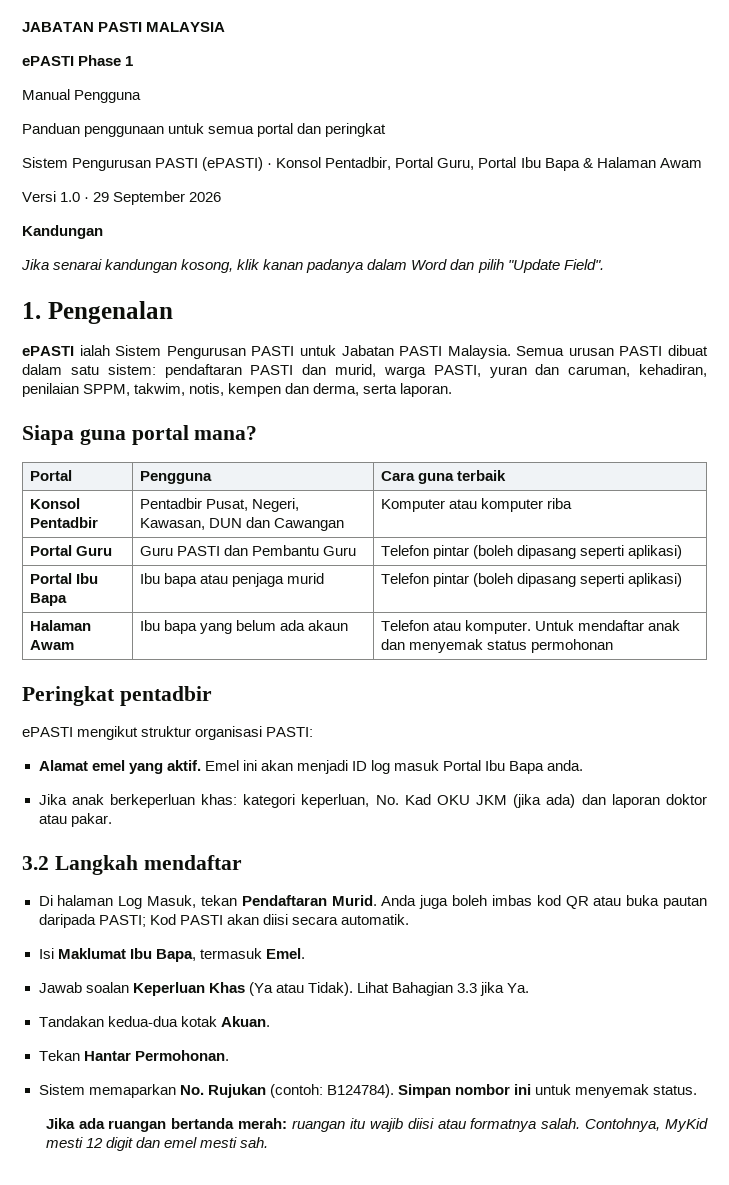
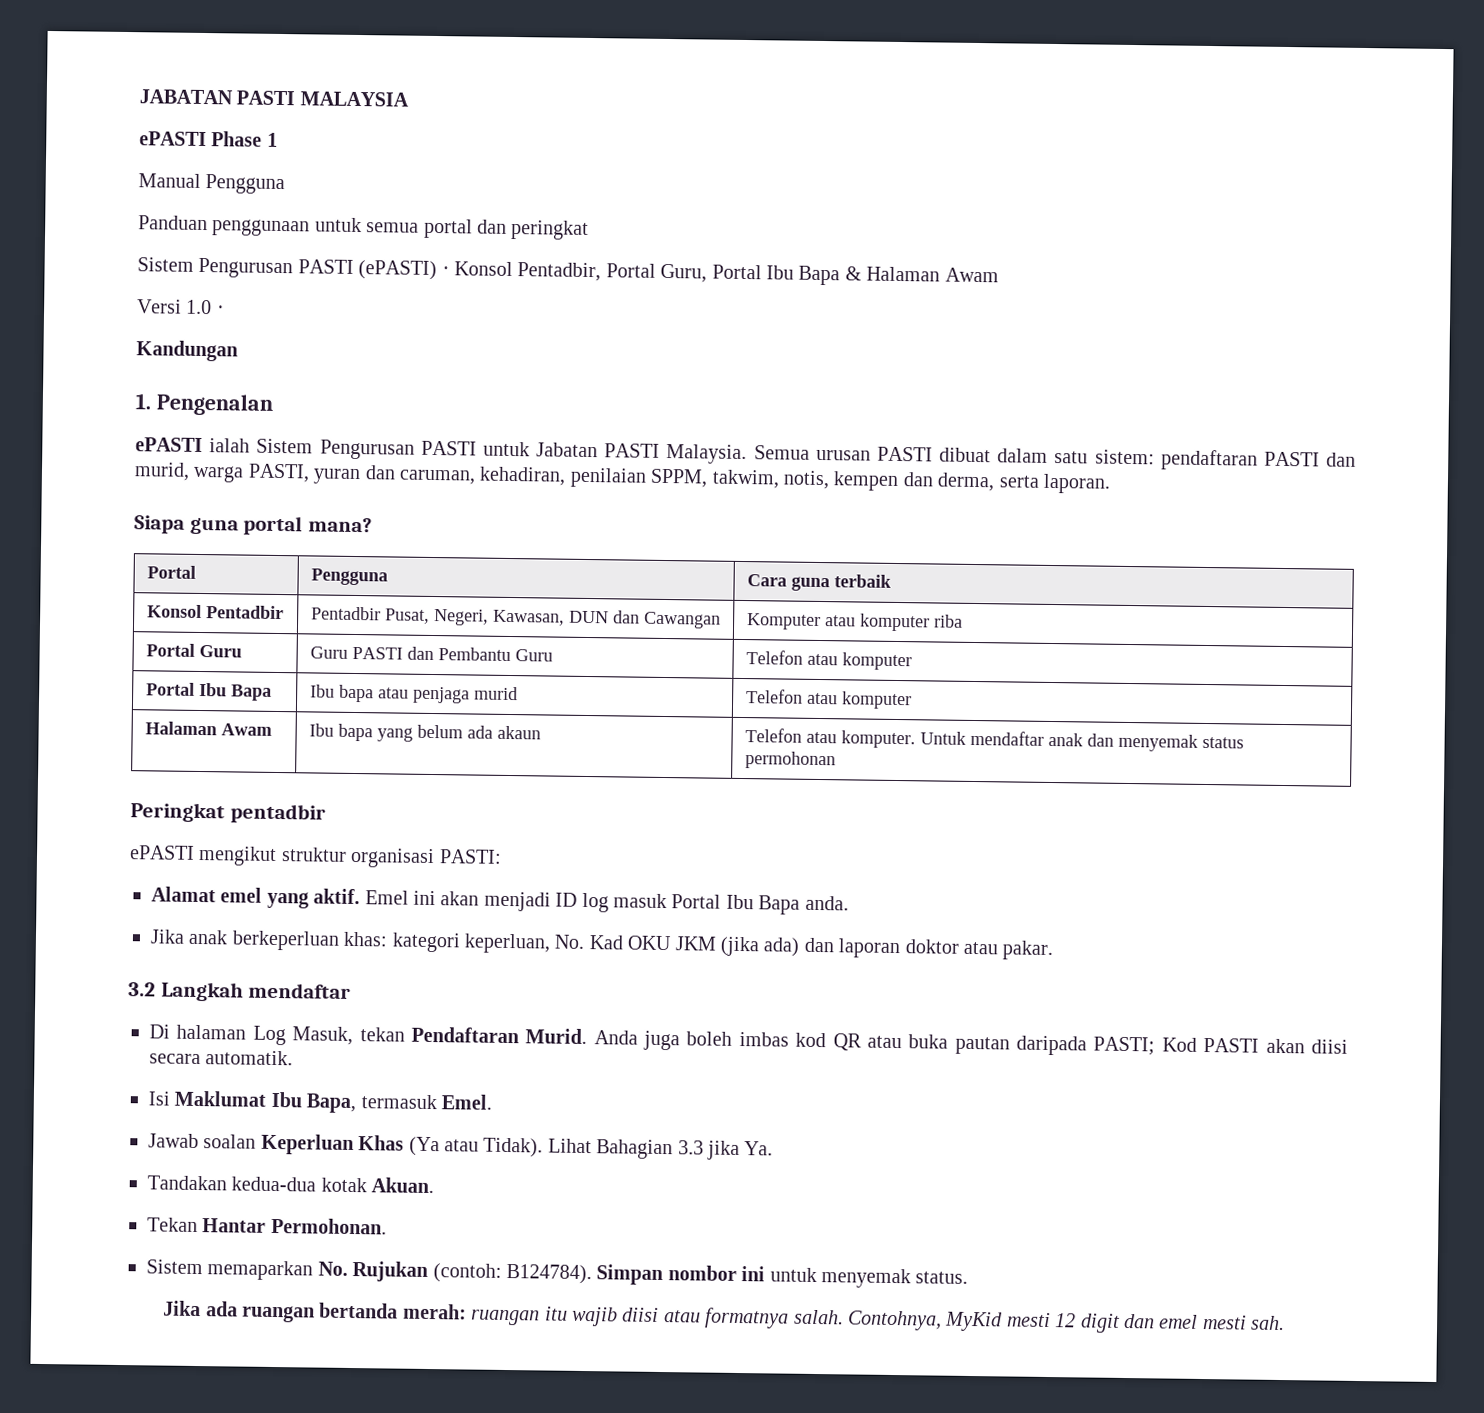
- Versi 1.0 · 29 September 2026
+ Versi 1.0 ·
  Kandungan
- Jika senarai kandungan kosong, klik kanan padanya dalam Word dan pilih "Update Field".
- Portal Guru | Guru PASTI dan Pembantu Guru | Telefon pintar (boleh dipasang seperti aplikasi)
+ Portal Guru | Guru PASTI dan Pembantu Guru | Telefon atau komputer
- Portal Ibu Bapa | Ibu bapa atau penjaga murid | Telefon pintar (boleh dipasang seperti aplikasi)
+ Portal Ibu Bapa | Ibu bapa atau penjaga murid | Telefon atau komputer

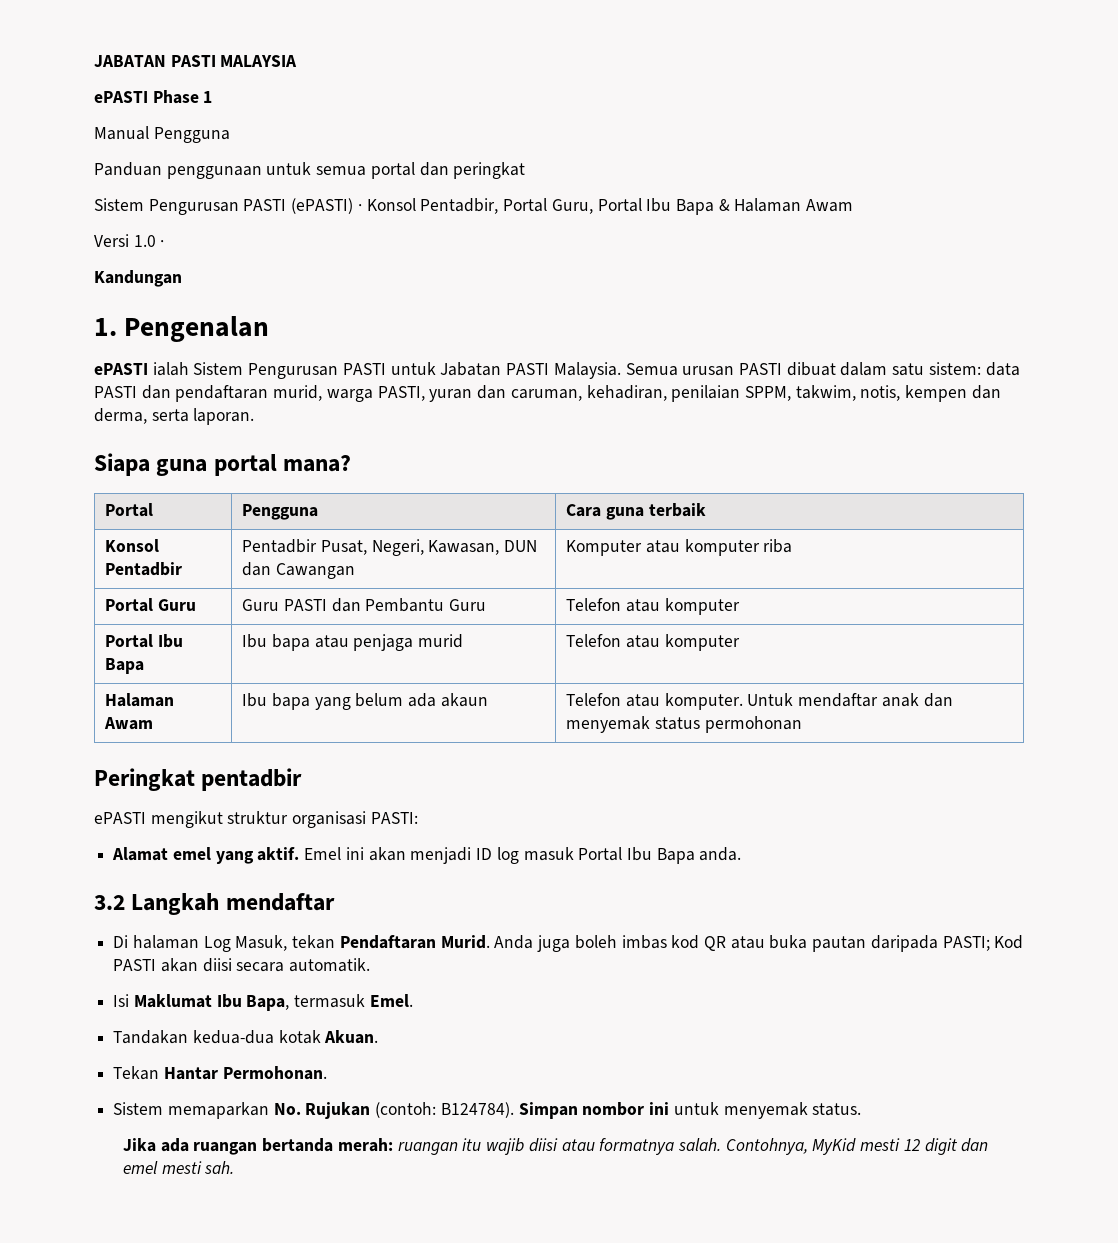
- Semua urusan PASTI dibuat dalam satu sistem: pendaftaran PASTI dan murid, warga PASTI, yuran dan caruman, kehadiran, penilaian SPPM, takwim, notis, kempen dan derma, serta laporan.
+ Semua urusan PASTI dibuat dalam satu sistem: data PASTI dan pendaftaran murid, warga PASTI, yuran dan caruman, kehadiran, penilaian SPPM, takwim, notis, kempen dan derma, serta laporan.
- Jika anak berkeperluan khas: kategori keperluan, No. Kad OKU JKM (jika ada) dan laporan doktor atau pakar.
- Jawab soalan Keperluan Khas (Ya atau Tidak). Lihat Bahagian 3.3 jika Ya.

